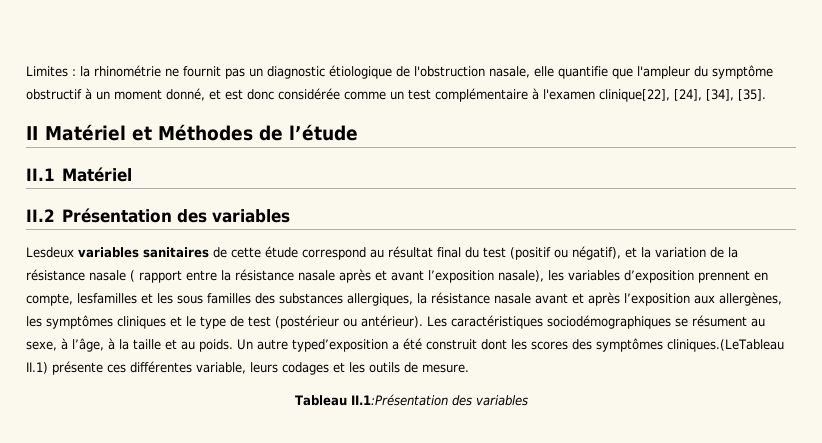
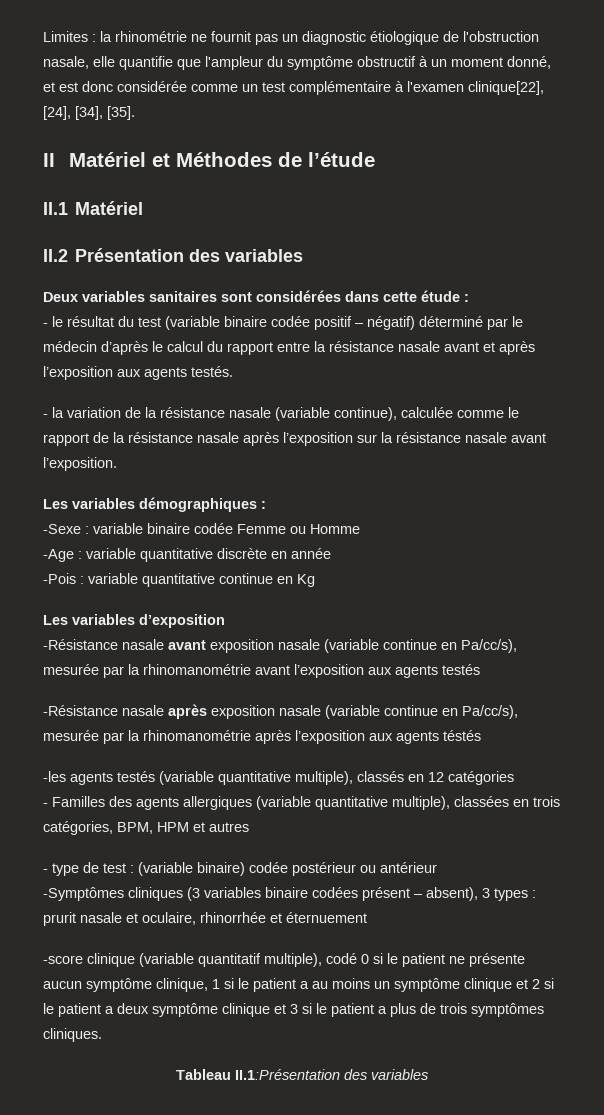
- Lesdeux variables sanitaires de cette étude correspond au résultat final du test (positif ou négatif), et la variation de la résistance nasale ( rapport entre la résistance nasale après et avant l’exposition nasale), les variables d’exposition prennent en compte, lesfamilles et les sous familles des substances allergiques, la résistance nasale avant et après l’exposition aux allergènes, les symptômes cliniques et le type de test (postérieur ou antérieur). Les caractéristiques sociodémographiques se résument au sexe, à l’âge, à la taille et au poids. Un autre typed’exposition a été construit dont les scores des symptômes cliniques.(LeTableau II.1) présente ces différentes variable, leurs codages et les outils de mesure.
+ Deux variables sanitaires sont considérées dans cette étude :
+ - le résultat du test (variable binaire codée positif – négatif) déterminé par le médecin d’après le calcul du rapport entre la résistance nasale avant et après l’exposition aux agents testés.
+ - la variation de la résistance nasale (variable continue), calculée comme le rapport de la résistance nasale après l’exposition sur la résistance nasale avant l’exposition.
+ Les variables démographiques :
+ -Sexe : variable binaire codée Femme ou Homme
+ -Age : variable quantitative discrète en année
+ -Pois : variable quantitative continue en Kg
+ Les variables d’exposition
+ -Résistance nasale avant exposition nasale (variable continue en Pa/cc/s), mesurée par la rhinomanométrie avant l’exposition aux agents testés
+ -Résistance nasale après exposition nasale (variable continue en Pa/cc/s), mesurée par la rhinomanométrie après l’exposition aux agents téstés
+ -les agents testés (variable quantitative multiple), classés en 12 catégories
+ - Familles des agents allergiques (variable quantitative multiple), classées en trois catégories, BPM, HPM et autres
+ - type de test : (variable binaire) codée postérieur ou antérieur
+ -Symptômes cliniques (3 variables binaire codées présent – absent), 3 types : prurit nasale et oculaire, rhinorrhée et éternuement
+ -score clinique (variable quantitatif multiple), codé 0 si le patient ne présente aucun symptôme clinique, 1 si le patient a au moins un symptôme clinique et 2 si le patient a deux symptôme clinique et 3 si le patient a plus de trois symptômes cliniques.

